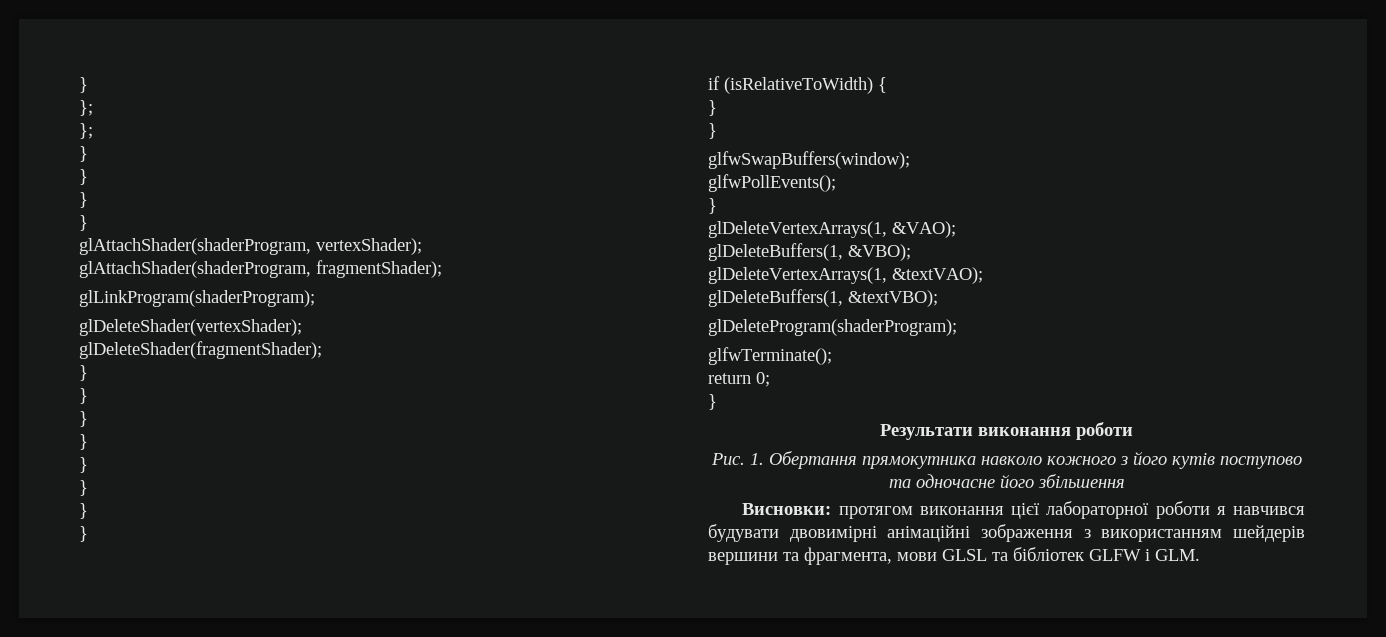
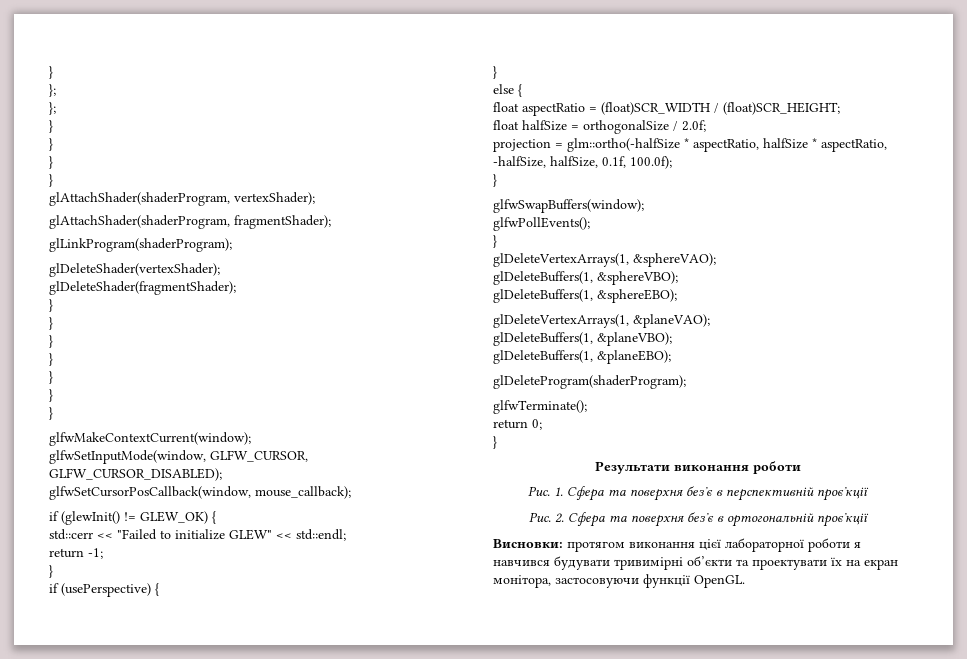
+ glfwMakeContextCurrent(window);
+ glfwSetInputMode(window, GLFW_CURSOR, GLFW_CURSOR_DISABLED);
+ glfwSetCursorPosCallback(window, mouse_callback);
+ if (glewInit() != GLEW_OK) {
+ std::cerr << "Failed to initialize GLEW" << std::endl;
+ return -1;
- if (isRelativeToWidth) {
+ if (usePerspective) {
+ else {
+ float aspectRatio = (float)SCR_WIDTH / (float)SCR_HEIGHT;
+ float halfSize = orthogonalSize / 2.0f;
+ projection = glm::ortho(-halfSize * aspectRatio, halfSize * aspectRatio, -halfSize, halfSize, 0.1f, 100.0f);
- glDeleteVertexArrays(1, &VAO);
- glDeleteBuffers(1, &VBO);
- glDeleteVertexArrays(1, &textVAO);
- glDeleteBuffers(1, &textVBO);
+ glDeleteVertexArrays(1, &sphereVAO);
+ glDeleteBuffers(1, &sphereVBO);
+ glDeleteBuffers(1, &sphereEBO);
+ glDeleteVertexArrays(1, &planeVAO);
+ glDeleteBuffers(1, &planeVBO);
+ glDeleteBuffers(1, &planeEBO);
- Рис. 1. Обертання прямокутника навколо кожного з його кутів поступово та одночасне його збільшення
+ Рис. 1. Сфера та поверхня безʼє в перспективній проєʼкції
+ Рис. 2. Сфера та поверхня безʼє в ортогональній проєʼкції
- Висновки: протягом виконання цієї лабораторної роботи я навчився будувати двовимірні анімаційні зображення з використанням шейдерів вершини та фрагмента, мови GLSL та бібліотек GLFW і GLM.
+ Висновки: протягом виконання цієї лабораторної роботи я навчився будувати тривимірні об’єкти та проектувати їх на екран монітора, застосовуючи функції OpenGL.

